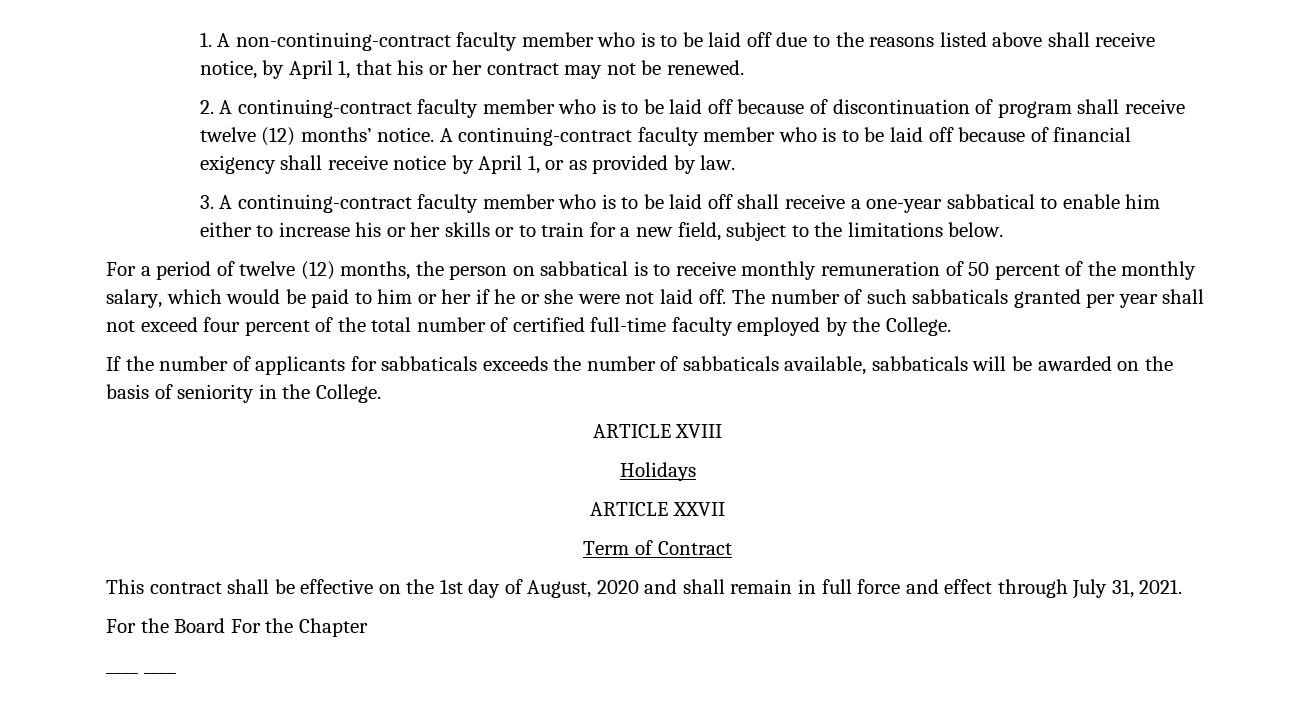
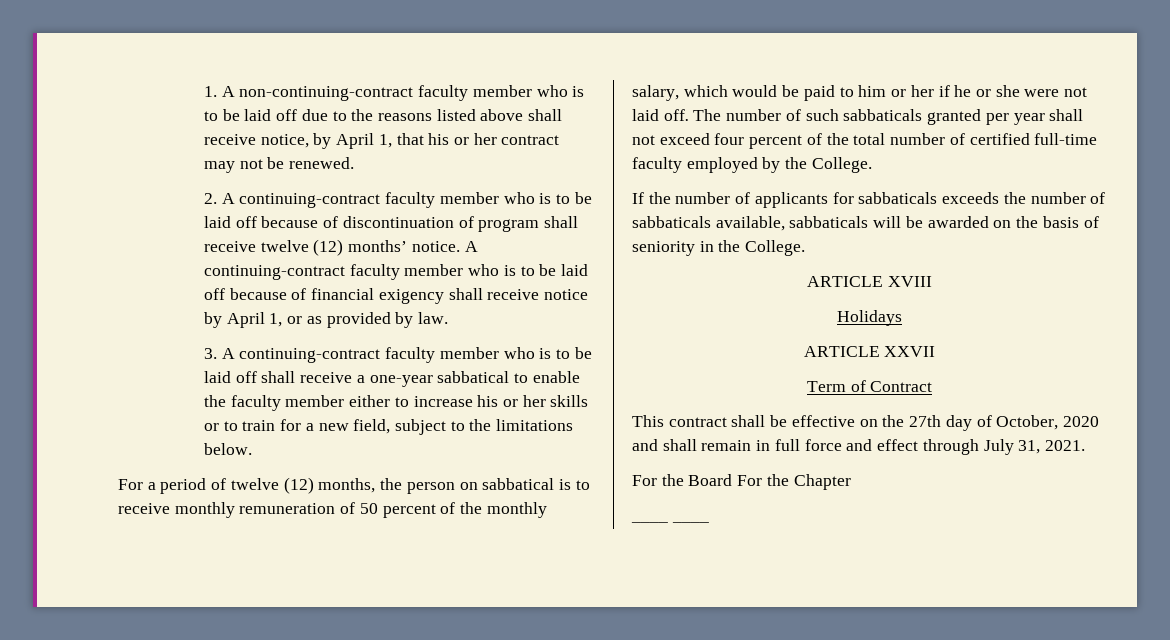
- 3. A continuing-contract faculty member who is to be laid off shall receive a one-year sabbatical to enable him either to increase his or her skills or to train for a new field, subject to the limitations below.
+ 3. A continuing-contract faculty member who is to be laid off shall receive a one-year sabbatical to enable the faculty member either to increase his or her skills or to train for a new field, subject to the limitations below.
- This contract shall be effective on the 1st day of August, 2020 and shall remain in full force and effect through July 31, 2021.
+ This contract shall be effective on the 27th day of October, 2020 and shall remain in full force and effect through July 31, 2021.

